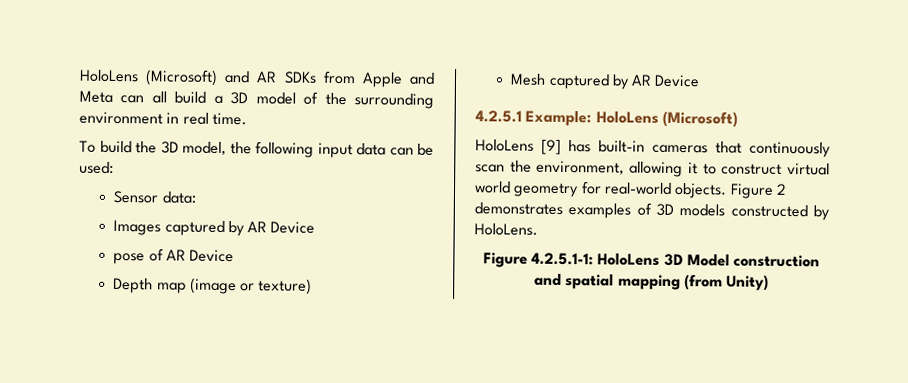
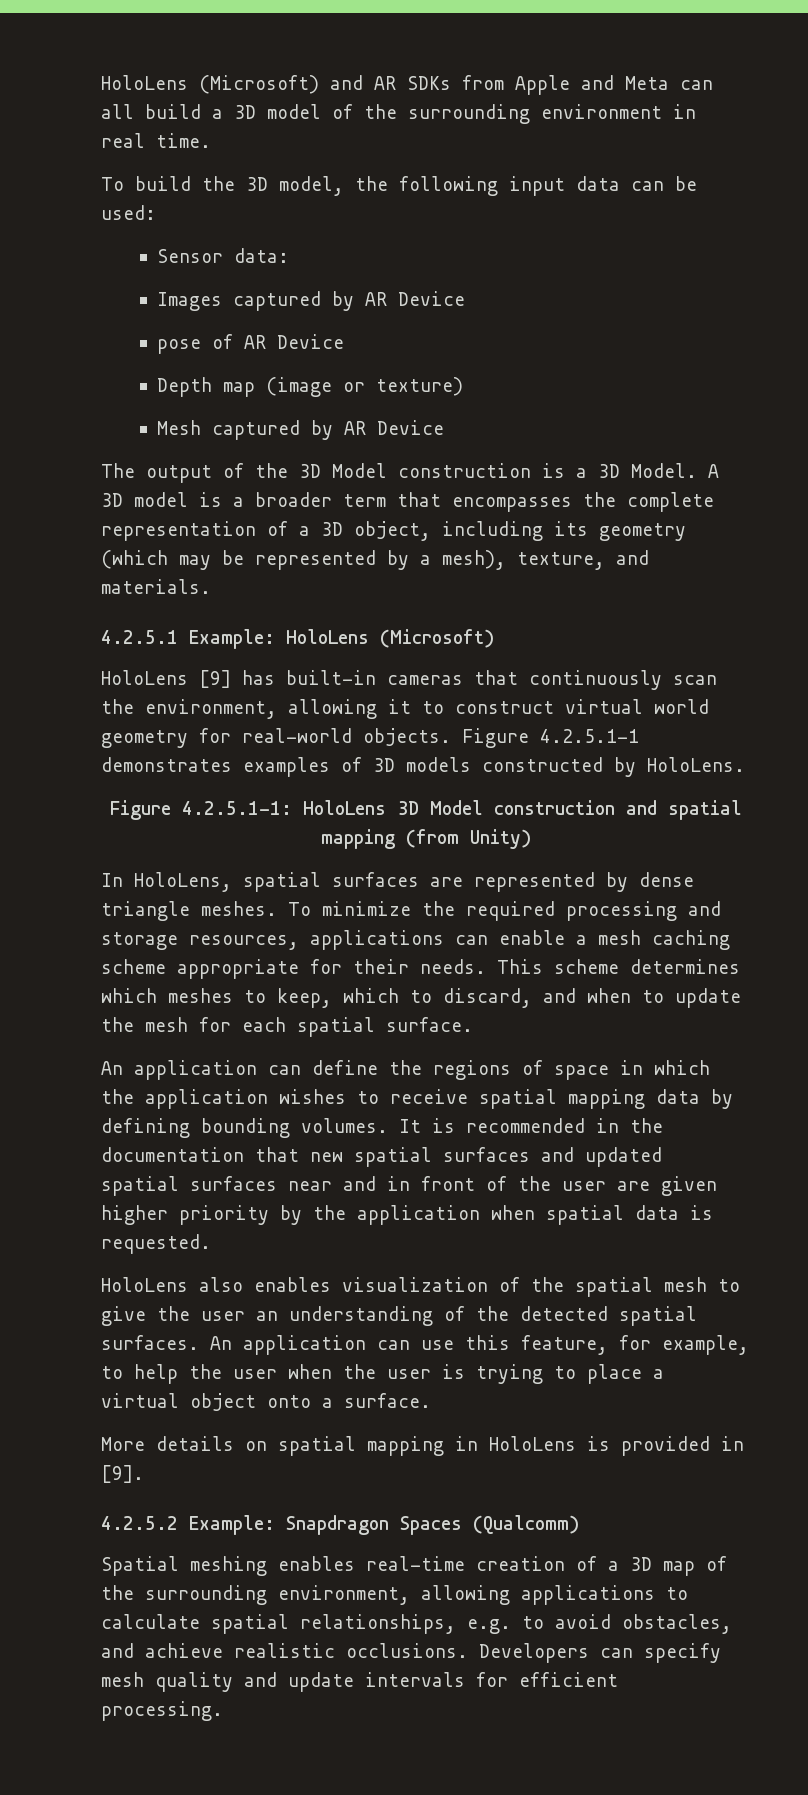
+ The output of the 3D Model construction is a 3D Model. A 3D model is a broader term that encompasses the complete representation of a 3D object, including its geometry (which may be represented by a mesh), texture, and materials.
- Figure 2 demonstrates examples of 3D models constructed by HoloLens.
+ Figure 4.2.5.1-1 demonstrates examples of 3D models constructed by HoloLens.
+ In HoloLens, spatial surfaces are represented by dense triangle meshes. To minimize the required processing and storage resources, applications can enable a mesh caching scheme appropriate for their needs. This scheme determines which meshes to keep, which to discard, and when to update the mesh for each spatial surface.
+ An application can define the regions of space in which the application wishes to receive spatial mapping data by defining bounding volumes. It is recommended in the documentation that new spatial surfaces and updated spatial surfaces near and in front of the user are given higher priority by the application when spatial data is requested.
+ HoloLens also enables visualization of the spatial mesh to give the user an understanding of the detected spatial surfaces. An application can use this feature, for example, to help the user when the user is trying to place a virtual object onto a surface.
+ More details on spatial mapping in HoloLens is provided in [9].
+ 4.2.5.2 Example: Snapdragon Spaces (Qualcomm)
+ Spatial meshing enables real-time creation of a 3D map of the surrounding environment, allowing applications to calculate spatial relationships, e.g. to avoid obstacles, and achieve realistic occlusions. Developers can specify mesh quality and update intervals for efficient processing.

